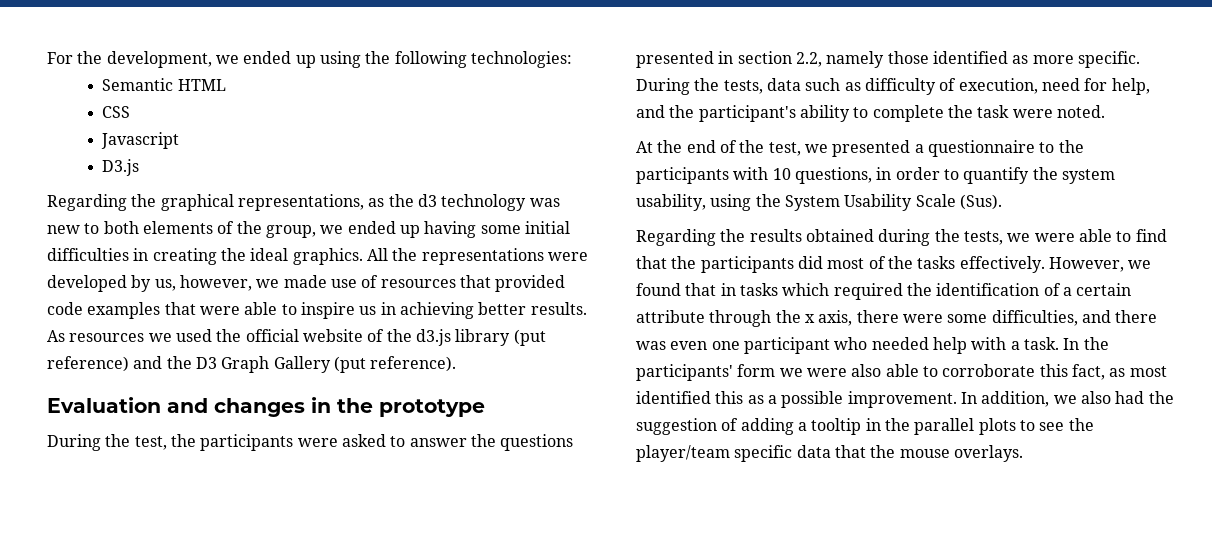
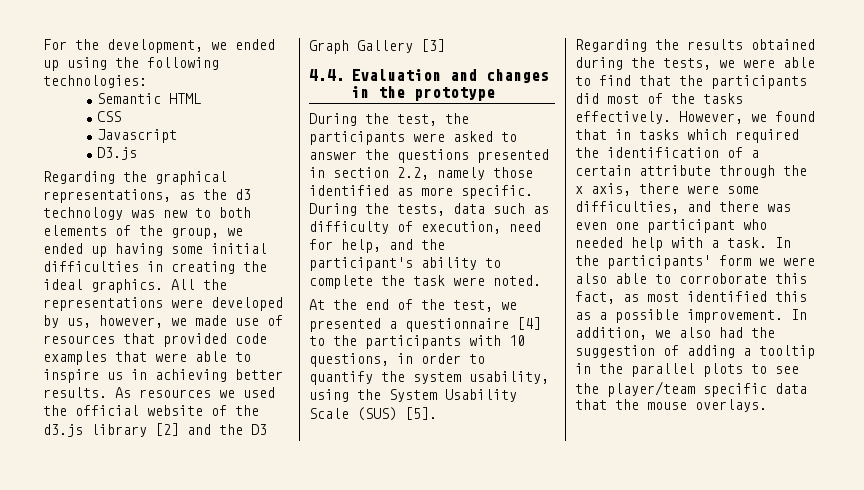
- As resources we used the official website of the d3.js library (put reference) and the D3 Graph Gallery (put reference).
- Evaluation and changes in the prototype
+ As resources we used the official website of the d3.js library [2] and the D3 Graph Gallery [3]
+ 4.4. Evaluation and changes in the prototype
- At the end of the test, we presented a questionnaire to the participants with 10 questions, in order to quantify the system usability, using the System Usability Scale (Sus).
+ At the end of the test, we presented a questionnaire [4] to the participants with 10 questions, in order to quantify the system usability, using the System Usability Scale (SUS) [5].

